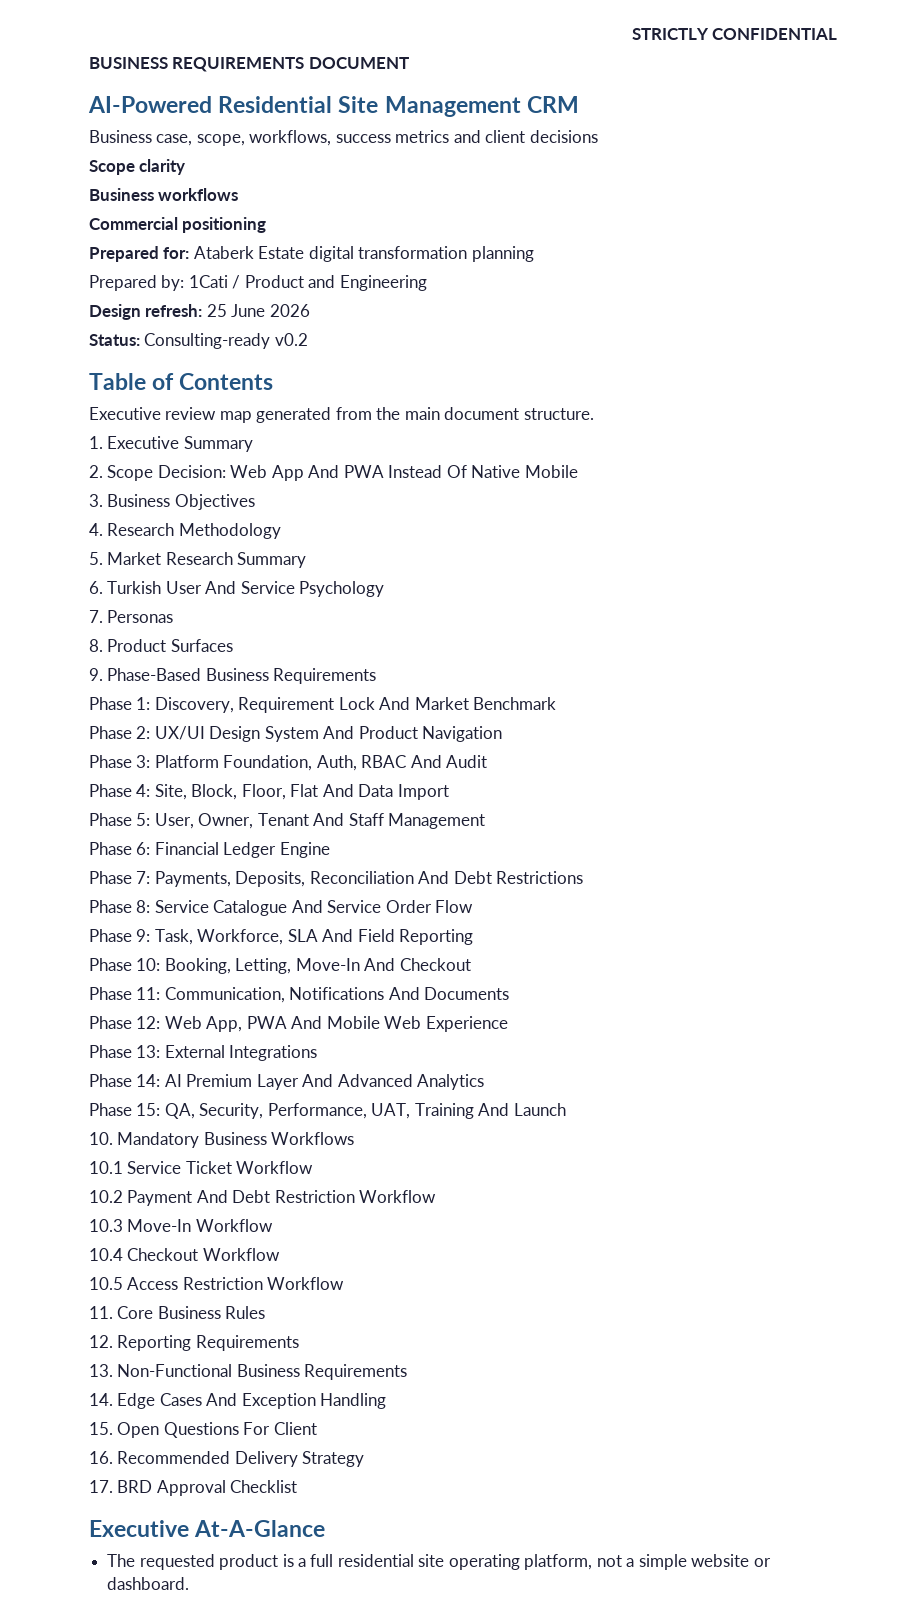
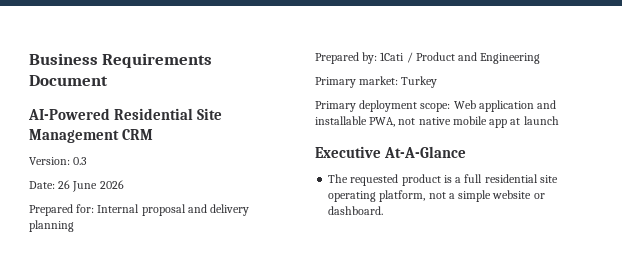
- STRICTLY CONFIDENTIAL
- BUSINESS REQUIREMENTS DOCUMENT
+ Business Requirements Document
- Business case, scope, workflows, success metrics and client decisions
- Scope clarity
- Business workflows
- Commercial positioning
- Prepared for: Ataberk Estate digital transformation planning
+ Version: 0.3
+ Date: 26 June 2026
+ Prepared for: Internal proposal and delivery planning
- Design refresh: 25 June 2026
- Status: Consulting-ready v0.2
- Table of Contents
- Executive review map generated from the main document structure.
- 1. Executive Summary
- 2. Scope Decision: Web App And PWA Instead Of Native Mobile
- 3. Business Objectives
- 4. Research Methodology
- 5. Market Research Summary
- 6. Turkish User And Service Psychology
- 7. Personas
- 8. Product Surfaces
- 9. Phase-Based Business Requirements
- Phase 1: Discovery, Requirement Lock And Market Benchmark
- Phase 2: UX/UI Design System And Product Navigation
- Phase 3: Platform Foundation, Auth, RBAC And Audit
- Phase 4: Site, Block, Floor, Flat And Data Import
- Phase 5: User, Owner, Tenant And Staff Management
- Phase 6: Financial Ledger Engine
- Phase 7: Payments, Deposits, Reconciliation And Debt Restrictions
- Phase 8: Service Catalogue And Service Order Flow
- Phase 9: Task, Workforce, SLA And Field Reporting
- Phase 10: Booking, Letting, Move-In And Checkout
- Phase 11: Communication, Notifications And Documents
- Phase 12: Web App, PWA And Mobile Web Experience
- Phase 13: External Integrations
- Phase 14: AI Premium Layer And Advanced Analytics
- Phase 15: QA, Security, Performance, UAT, Training And Launch
- 10. Mandatory Business Workflows
- 10.1 Service Ticket Workflow
- 10.2 Payment And Debt Restriction Workflow
- 10.3 Move-In Workflow
- 10.4 Checkout Workflow
- 10.5 Access Restriction Workflow
- 11. Core Business Rules
- 12. Reporting Requirements
- 13. Non-Functional Business Requirements
- 14. Edge Cases And Exception Handling
- 15. Open Questions For Client
- 16. Recommended Delivery Strategy
- 17. BRD Approval Checklist
+ Primary market: Turkey
+ Primary deployment scope: Web application and installable PWA, not native mobile app at launch

